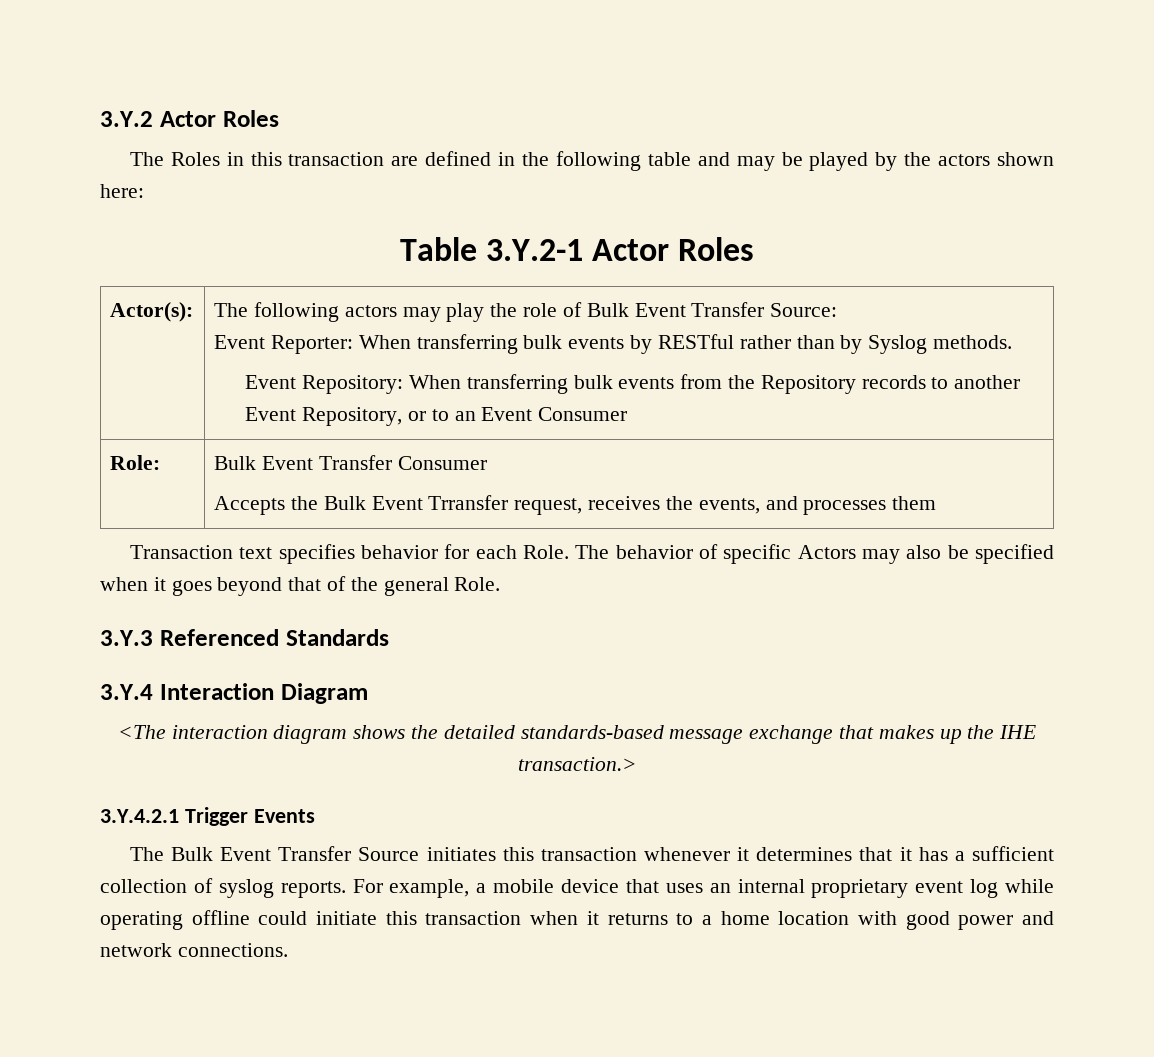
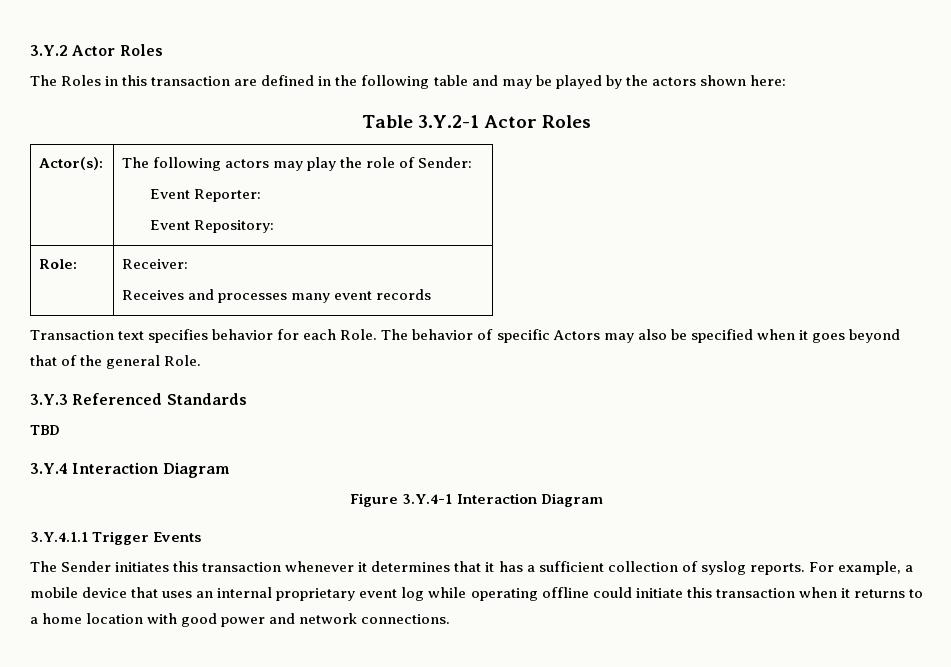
- The following actors may play the role of Bulk Event Transfer Source:
- Event Reporter: When transferring bulk events by RESTful rather than by Syslog methods.
- Event Repository: When transferring bulk events from the Repository records to another Event Repository, or to an Event Consumer
- Role: | Bulk Event Transfer Consumer
- Accepts the Bulk Event Trransfer request, receives the events, and processes them
+ The following actors may play the role of Sender:
+ Event Reporter:
+ Event Repository:
+ Role: | Receiver:
+ Receives and processes many event records
+ TBD
- <The interaction diagram shows the detailed standards-based message exchange that makes up the IHE transaction.>
- 3.Y.4.2.1 Trigger Events
+ Figure 3.Y.4-1 Interaction Diagram
+ 3.Y.4.1.1 Trigger Events
- The Bulk Event Transfer Source initiates this transaction whenever it determines that it has a sufficient collection of syslog reports.
+ The Sender initiates this transaction whenever it determines that it has a sufficient collection of syslog reports.

